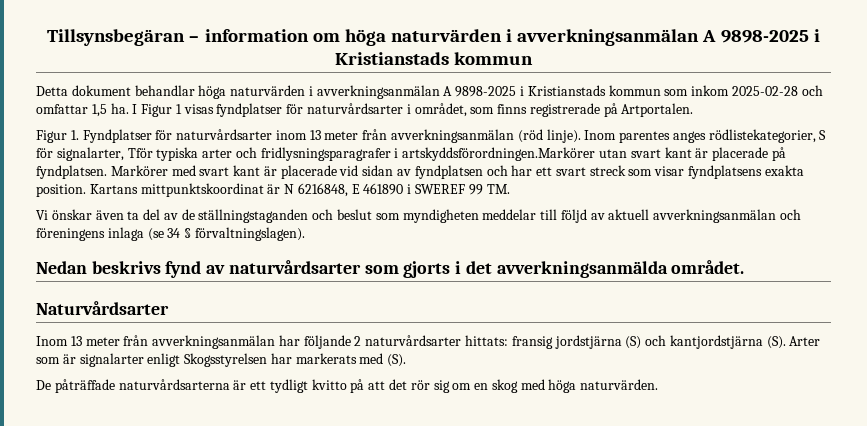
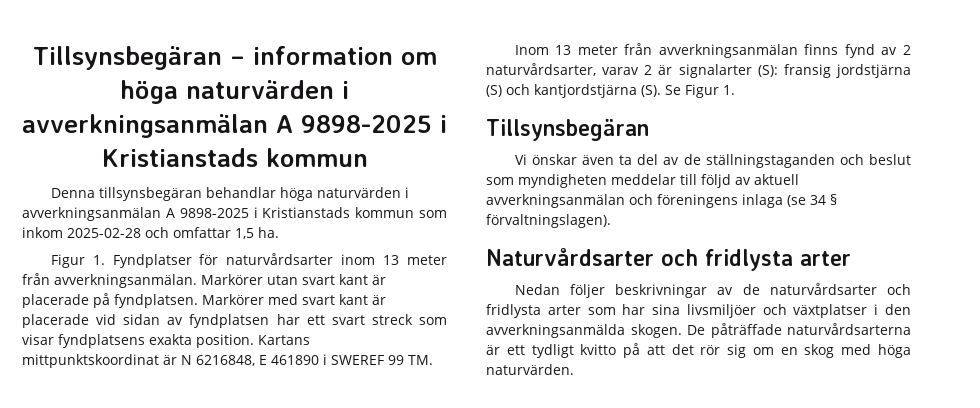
- Detta dokument behandlar höga naturvärden i avverkningsanmälan A 9898-2025 i Kristianstads kommun som inkom 2025-02-28 och omfattar 1,5 ha. I Figur 1 visas fyndplatser för naturvårdsarter i området, som finns registrerade på Artportalen.
+ Denna tillsynsbegäran behandlar höga naturvärden i avverkningsanmälan A 9898-2025 i Kristianstads kommun som inkom 2025-02-28 och omfattar 1,5 ha.
- Figur 1. Fyndplatser för naturvårdsarter inom 13 meter från avverkningsanmälan (röd linje). Inom parentes anges rödlistekategorier, S för signalarter, Tför typiska arter och fridlysningsparagrafer i artskyddsförordningen.Markörer utan svart kant är placerade på fyndplatsen.
+ Figur 1. Fyndplatser för naturvårdsarter inom 13 meter från avverkningsanmälan. Markörer utan svart kant är placerade på fyndplatsen.
- Markörer med svart kant är placerade vid sidan av fyndplatsen och har ett svart streck som visar fyndplatsens exakta position.
+ Markörer med svart kant är placerade vid sidan av fyndplatsen har ett svart streck som visar fyndplatsens exakta position.
+ Inom 13 meter från avverkningsanmälan finns fynd av 2 naturvårdsarter, varav 2 är signalarter (S): fransig jordstjärna (S) och kantjordstjärna (S). Se Figur 1.
+ Tillsynsbegäran
- Nedan beskrivs fynd av naturvårdsarter som gjorts i det avverkningsanmälda området.
- Naturvårdsarter
- Inom 13 meter från avverkningsanmälan har följande 2 naturvårdsarter hittats: fransig jordstjärna (S) och kantjordstjärna (S). Arter som är signalarter enligt Skogsstyrelsen har markerats med (S).
- De påträffade naturvårdsarterna är ett tydligt kvitto på att det rör sig om en skog med höga naturvärden.
+ Naturvårdsarter och fridlysta arter
+ Nedan följer beskrivningar av de naturvårdsarter och fridlysta arter som har sina livsmiljöer och växtplatser i den avverkningsanmälda skogen. De påträffade naturvårdsarterna är ett tydligt kvitto på att det rör sig om en skog med höga naturvärden.

